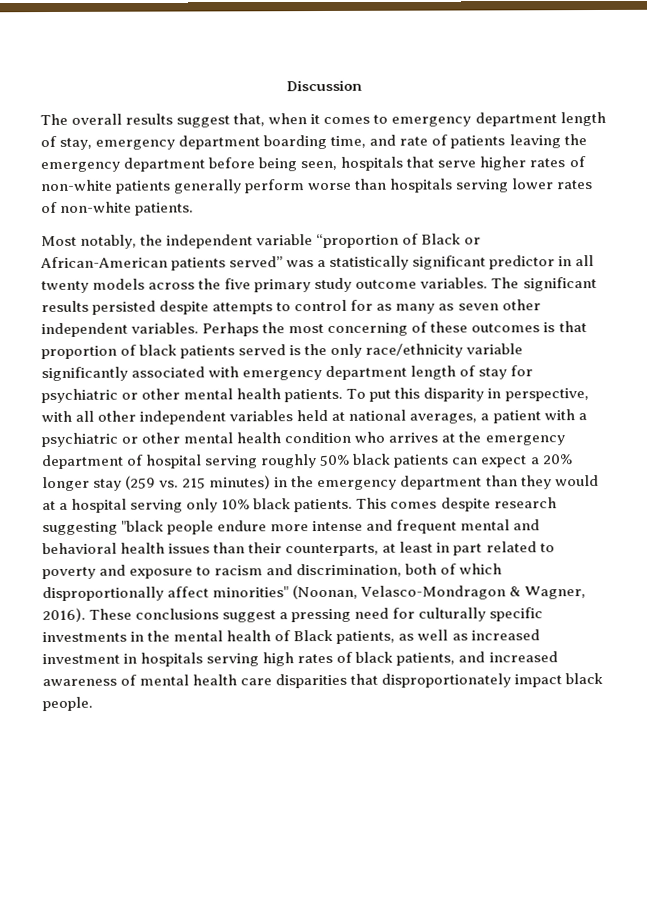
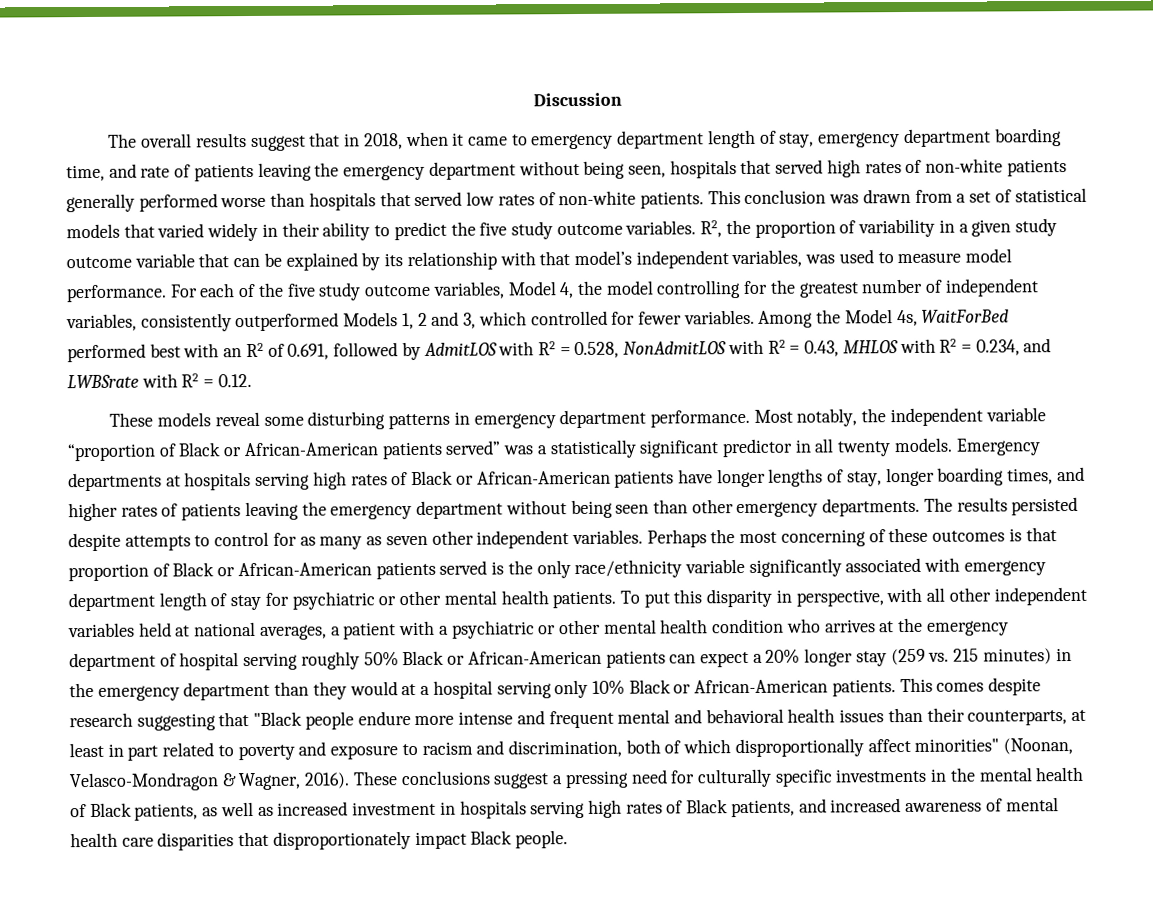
- The overall results suggest that, when it comes to emergency department length of stay, emergency department boarding time, and rate of patients leaving the emergency department before being seen, hospitals that serve higher rates of non-white patients generally perform worse than hospitals serving lower rates of non-white patients.
- Most notably, the independent variable “proportion of Black or African-American patients served” was a statistically significant predictor in all twenty models across the five primary study outcome variables. The significant results persisted despite attempts to control for as many as seven other independent variables.
+ The overall results suggest that in 2018, when it came to emergency department length of stay, emergency department boarding time, and rate of patients leaving the emergency department without being seen, hospitals that served high rates of non-white patients generally performed worse than hospitals that served low rates of non-white patients. This conclusion was drawn from a set of statistical models that varied widely in their ability to predict the five study outcome variables. R2, the proportion of variability in a given study outcome variable that can be explained by its relationship with that model’s independent variables, was used to measure model performance. For each of the five study outcome variables, Model 4, the model controlling for the greatest number of independent variables, consistently outperformed Models 1, 2 and 3, which controlled for fewer variables. Among the Model 4s, WaitForBed performed best with an R2 of 0.691, followed by AdmitLOS with R2 = 0.528, NonAdmitLOS with R2 = 0.43, MHLOS with R2 = 0.234, and LWBSrate with R2 = 0.12.
+ These models reveal some disturbing patterns in emergency department performance. Most notably, the independent variable “proportion of Black or African-American patients served” was a statistically significant predictor in all twenty models. Emergency departments at hospitals serving high rates of Black or African-American patients have longer lengths of stay, longer boarding times, and higher rates of patients leaving the emergency department without being seen than other emergency departments. The results persisted despite attempts to control for as many as seven other independent variables.
- Perhaps the most concerning of these outcomes is that proportion of black patients served is the only race/ethnicity variable significantly associated with emergency department length of stay for psychiatric or other mental health patients.
+ Perhaps the most concerning of these outcomes is that proportion of Black or African-American patients served is the only race/ethnicity variable significantly associated with emergency department length of stay for psychiatric or other mental health patients.
- To put this disparity in perspective, with all other independent variables held at national averages, a patient with a psychiatric or other mental health condition who arrives at the emergency department of hospital serving roughly 50% black patients can expect a 20% longer stay (259 vs. 215 minutes) in the emergency department than they would at a hospital serving only 10% black patients.
+ To put this disparity in perspective, with all other independent variables held at national averages, a patient with a psychiatric or other mental health condition who arrives at the emergency department of hospital serving roughly 50% Black or African-American patients can expect a 20% longer stay (259 vs. 215 minutes) in the emergency department than they would at a hospital serving only 10% Black or African-American patients.
- This comes despite research suggesting "black people endure more intense and frequent mental and behavioral health issues than their counterparts, at least in part related to poverty and exposure to racism and discrimination, both of which disproportionally affect minorities" (Noonan, Velasco-Mondragon & Wagner, 2016).
+ This comes despite research suggesting that "Black people endure more intense and frequent mental and behavioral health issues than their counterparts, at least in part related to poverty and exposure to racism and discrimination, both of which disproportionally affect minorities" (Noonan, Velasco-Mondragon & Wagner, 2016).
- These conclusions suggest a pressing need for culturally specific investments in the mental health of Black patients, as well as increased investment in hospitals serving high rates of black patients, and increased awareness of mental health care disparities that disproportionately impact black people.
+ These conclusions suggest a pressing need for culturally specific investments in the mental health of Black patients, as well as increased investment in hospitals serving high rates of Black patients, and increased awareness of mental health care disparities that disproportionately impact Black people.

